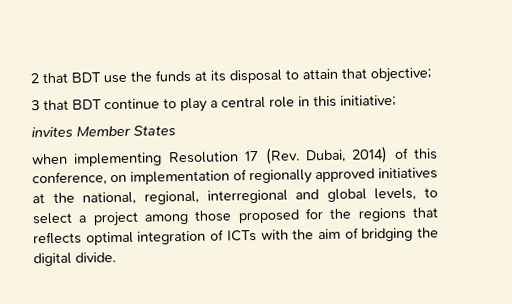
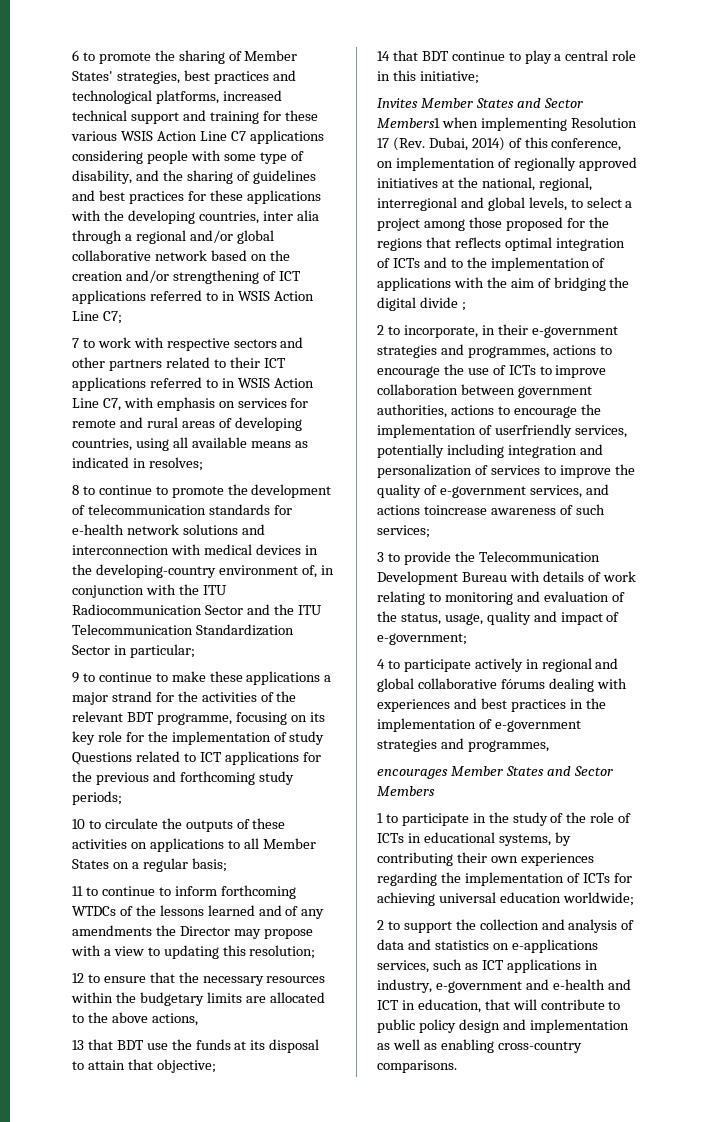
- 2 that BDT use the funds at its disposal to attain that objective;
+ 6 to promote the sharing of Member States' strategies, best practices and technological platforms, increased technical support and training for these various WSIS Action Line C7 applications considering people with some type of disability, and the sharing of guidelines and best practices for these applications with the developing countries, inter alia through a regional and/or global collaborative network based on the creation and/or strengthening of ICT applications referred to in WSIS Action Line C7;
+ 7 to work with respective sectors and other partners related to their ICT applications referred to in WSIS Action Line C7, with emphasis on services for remote and rural areas of developing countries, using all available means as indicated in resolves;
+ 8 to continue to promote the development of telecommunication standards for e-health network solutions and interconnection with medical devices in the developing-country environment of, in conjunction with the ITU Radiocommunication Sector and the ITU Telecommunication Standardization Sector in particular;
+ 9 to continue to make these applications a major strand for the activities of the relevant BDT programme, focusing on its key role for the implementation of study Questions related to ICT applications for the previous and forthcoming study periods;
+ 10 to circulate the outputs of these activities on applications to all Member States on a regular basis;
+ 11 to continue to inform forthcoming WTDCs of the lessons learned and of any amendments the Director may propose with a view to updating this resolution;
+ 12 to ensure that the necessary resources within the budgetary limits are allocated to the above actions,
+ 13 that BDT use the funds at its disposal to attain that objective;
- 3 that BDT continue to play a central role in this initiative;
+ 14 that BDT continue to play a central role in this initiative;
- invites Member States
- when implementing Resolution 17 (Rev. Dubai, 2014) of this conference, on implementation of regionally approved initiatives at the national, regional, interregional and global levels, to select a project among those proposed for the regions that reflects optimal integration of ICTs with the aim of bridging the digital divide.
+ Invites Member States and Sector Members1 when implementing Resolution 17 (Rev. Dubai, 2014) of this conference, on implementation of regionally approved initiatives at the national, regional, interregional and global levels, to select a project among those proposed for the regions that reflects optimal integration of ICTs and to the implementation of applications with the aim of bridging the digital divide ;
+ 2 to incorporate, in their e-government strategies and programmes, actions to encourage the use of ICTs to improve collaboration between government authorities, actions to encourage the implementation of userfriendly services, potentially including integration and personalization of services to improve the quality of e-government services, and actions toincrease awareness of such services;
+ 3 to provide the Telecommunication Development Bureau with details of work relating to monitoring and evaluation of the status, usage, quality and impact of e-government;
+ 4 to participate actively in regional and global collaborative fórums dealing with experiences and best practices in the implementation of e-government strategies and programmes,
+ encourages Member States and Sector Members
+ 1 to participate in the study of the role of ICTs in educational systems, by contributing their own experiences regarding the implementation of ICTs for achieving universal education worldwide;
+ 2 to support the collection and analysis of data and statistics on e-applications services, such as ICT applications in industry, e-government and e-health and ICT in education, that will contribute to public policy design and implementation as well as enabling cross-country comparisons.

